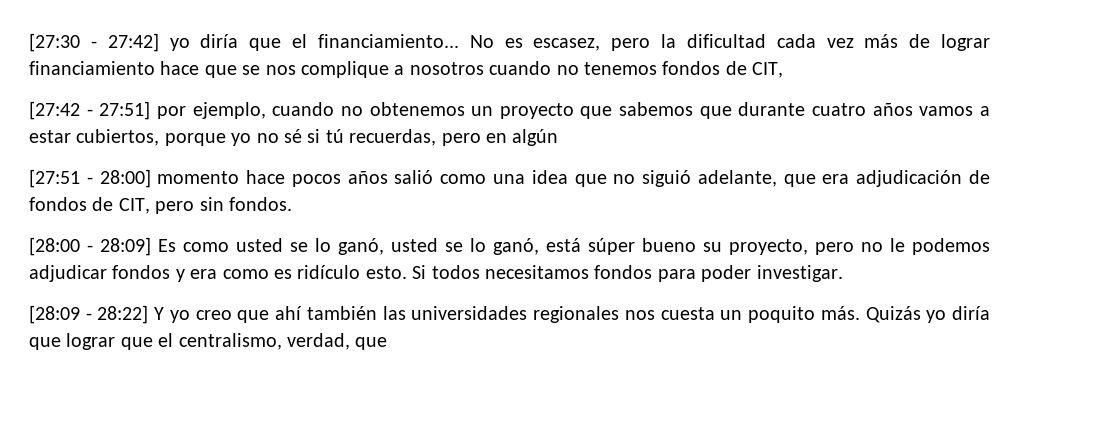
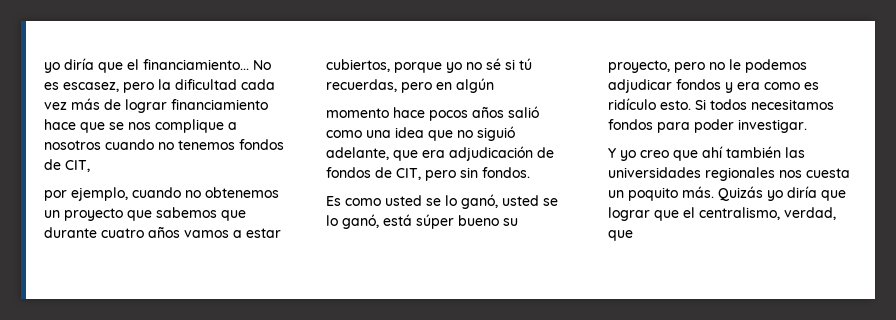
- [27:30 - 27:42] yo diría que el financiamiento...
+ yo diría que el financiamiento...
- [27:42 - 27:51] por ejemplo, cuando no obtenemos un proyecto que sabemos que durante cuatro años vamos a estar cubiertos, porque yo no sé si tú recuerdas, pero en algún
+ por ejemplo, cuando no obtenemos un proyecto que sabemos que durante cuatro años vamos a estar cubiertos, porque yo no sé si tú recuerdas, pero en algún
- [27:51 - 28:00] momento hace pocos años salió como una idea que no siguió adelante, que era adjudicación de fondos de CIT, pero sin fondos.
+ momento hace pocos años salió como una idea que no siguió adelante, que era adjudicación de fondos de CIT, pero sin fondos.
- [28:00 - 28:09] Es como usted se lo ganó, usted se lo ganó, está súper bueno su proyecto, pero no le podemos adjudicar fondos y era como es ridículo esto.
+ Es como usted se lo ganó, usted se lo ganó, está súper bueno su proyecto, pero no le podemos adjudicar fondos y era como es ridículo esto.
- [28:09 - 28:22] Y yo creo que ahí también las universidades regionales nos cuesta un poquito más.
+ Y yo creo que ahí también las universidades regionales nos cuesta un poquito más.

